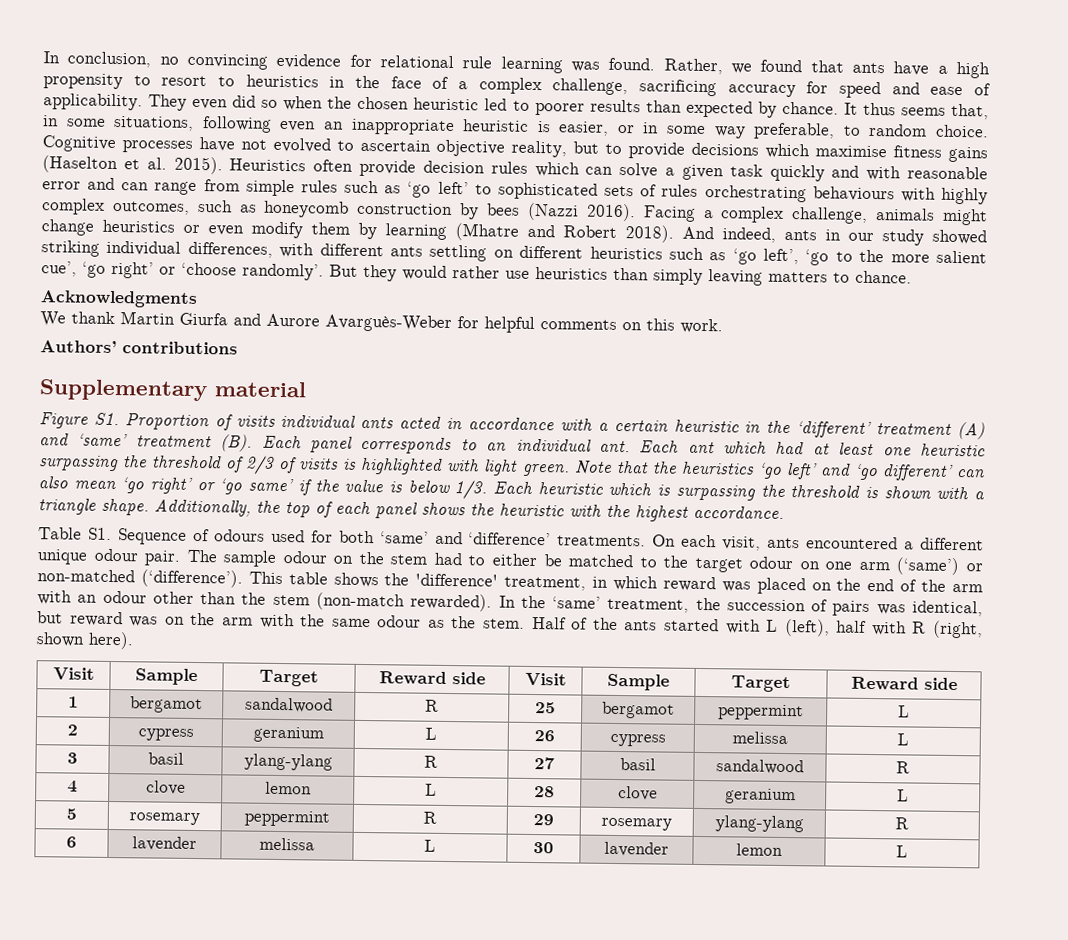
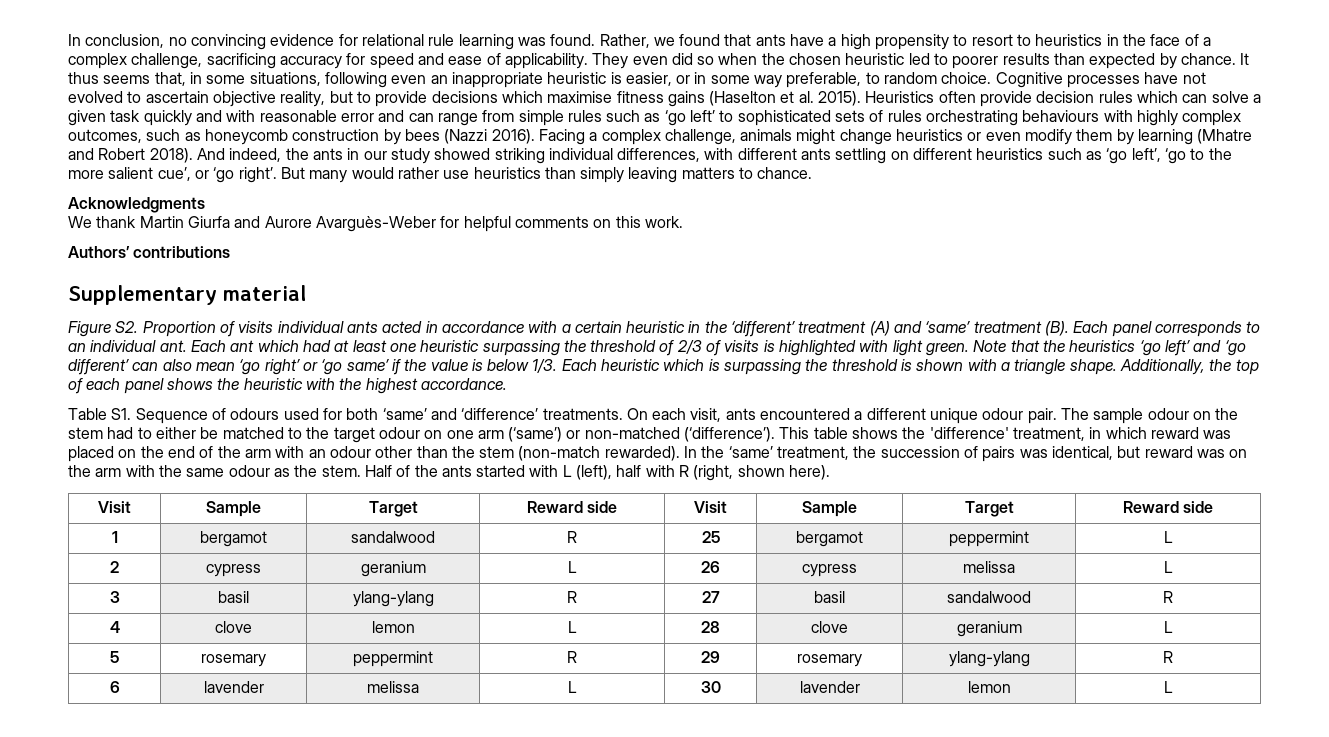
- And indeed, ants in our study showed striking individual differences, with different ants settling on different heuristics such as ‘go left’, ‘go to the more salient cue’, ‘go right’ or ‘choose randomly’. But they would rather use heuristics than simply leaving matters to chance.
+ And indeed, the ants in our study showed striking individual differences, with different ants settling on different heuristics such as ‘go left’, ‘go to the more salient cue’, or ‘go right’. But many would rather use heuristics than simply leaving matters to chance.
- Figure S1. Proportion of visits individual ants acted in accordance with a certain heuristic in the ‘different’ treatment (A) and ‘same’ treatment (B). Each panel corresponds to an individual ant.
+ Figure S2. Proportion of visits individual ants acted in accordance with a certain heuristic in the ‘different’ treatment (A) and ‘same’ treatment (B). Each panel corresponds to an individual ant.

